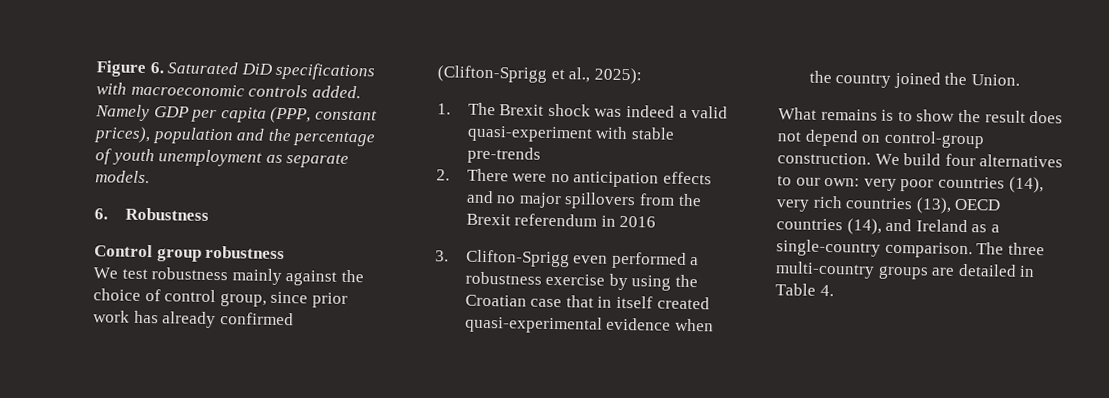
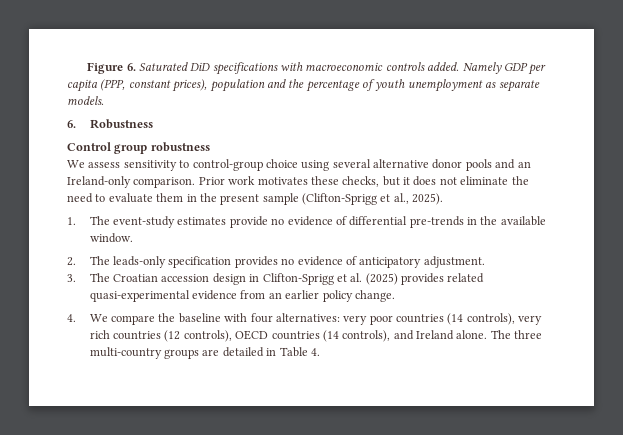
- We test robustness mainly against the choice of control group, since prior work has already confirmed (Clifton-Sprigg et al., 2025):
+ We assess sensitivity to control-group choice using several alternative donor pools and an Ireland-only comparison. Prior work motivates these checks, but it does not eliminate the need to evaluate them in the present sample (Clifton-Sprigg et al., 2025).
- 1. The Brexit shock was indeed a valid quasi-experiment with stable pre-trends
- 2. There were no anticipation effects and no major spillovers from the Brexit referendum in 2016
- 3. Clifton-Sprigg even performed a robustness exercise by using the Croatian case that in itself created quasi-experimental evidence when the country joined the Union.
- What remains is to show the result does not depend on control-group construction. We build four alternatives to our own: very poor countries (14), very rich countries (13), OECD countries (14), and Ireland as a single-country comparison.
+ 1. The event-study estimates provide no evidence of differential pre-trends in the available window.
+ 2. The leads-only specification provides no evidence of anticipatory adjustment.
+ 3. The Croatian accession design in Clifton-Sprigg et al. (2025) provides related quasi-experimental evidence from an earlier policy change.
+ 4. We compare the baseline with four alternatives: very poor countries (14 controls), very rich countries (12 controls), OECD countries (14 controls), and Ireland alone.

